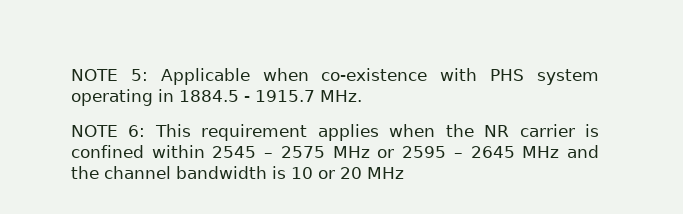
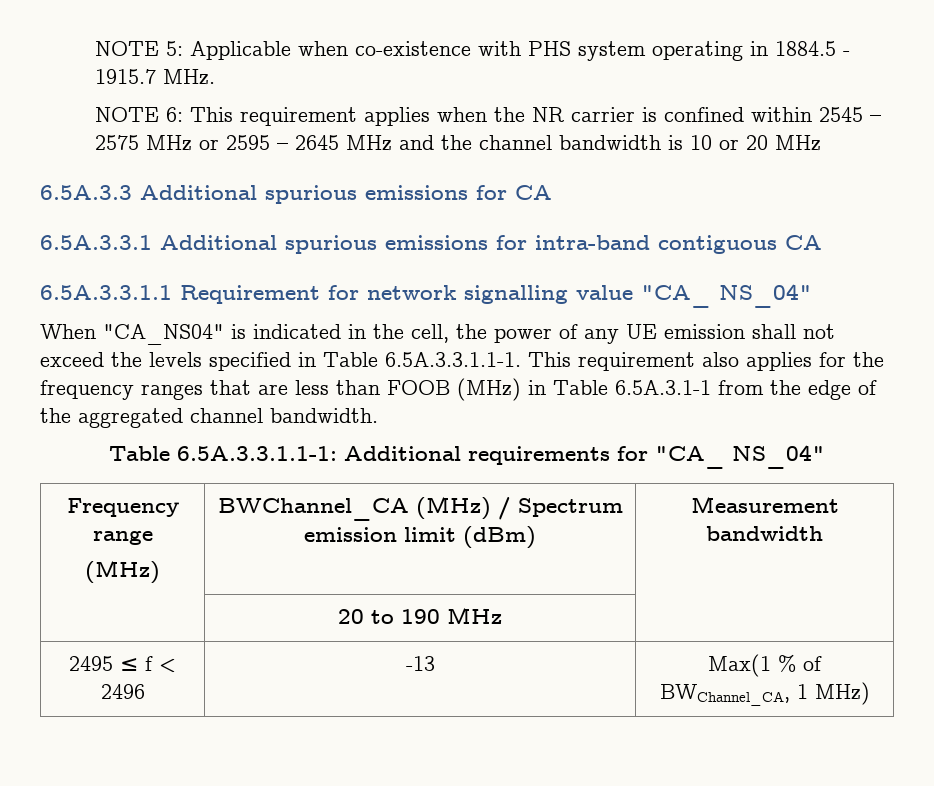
+ 6.5A.3.3 Additional spurious emissions for CA
+ 6.5A.3.3.1 Additional spurious emissions for intra-band contiguous CA
+ 6.5A.3.3.1.1 Requirement for network signalling value "CA_ NS_04"
+ When "CA_NS04" is indicated in the cell, the power of any UE emission shall not exceed the levels specified in Table 6.5A.3.3.1.1-1. This requirement also applies for the frequency ranges that are less than FOOB (MHz) in Table 6.5A.3.1-1 from the edge of the aggregated channel bandwidth.
+ Table 6.5A.3.3.1.1-1: Additional requirements for "CA_ NS_04"
+ Frequency range
+ (MHz) | BWChannel_CA (MHz) / Spectrum emission limit (dBm) | Measurement bandwidth
+ | 20 to 190 MHz |
+ 2495 ≤ f < 2496 | -13 | Max(1 % of BWChannel_CA, 1 MHz)

